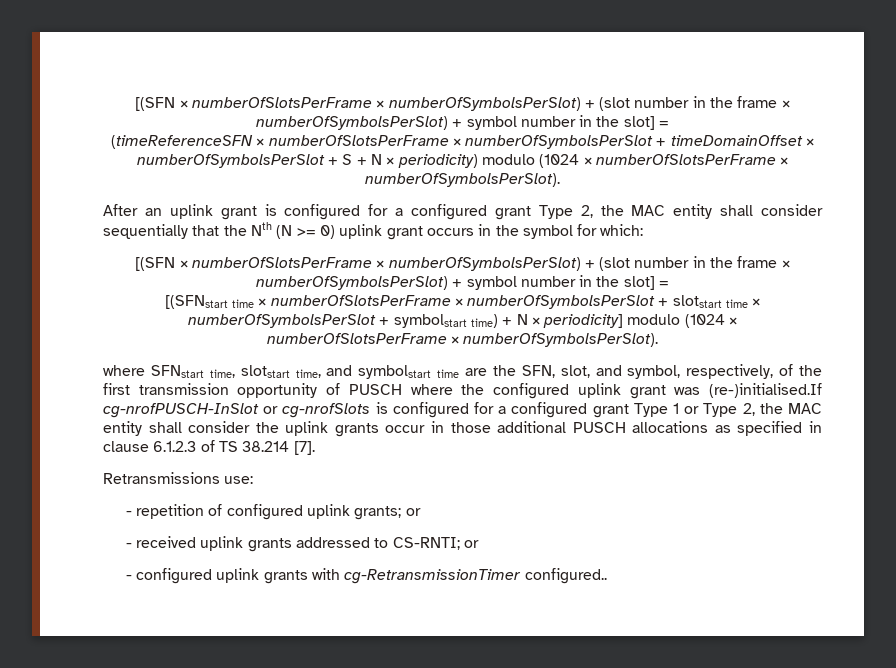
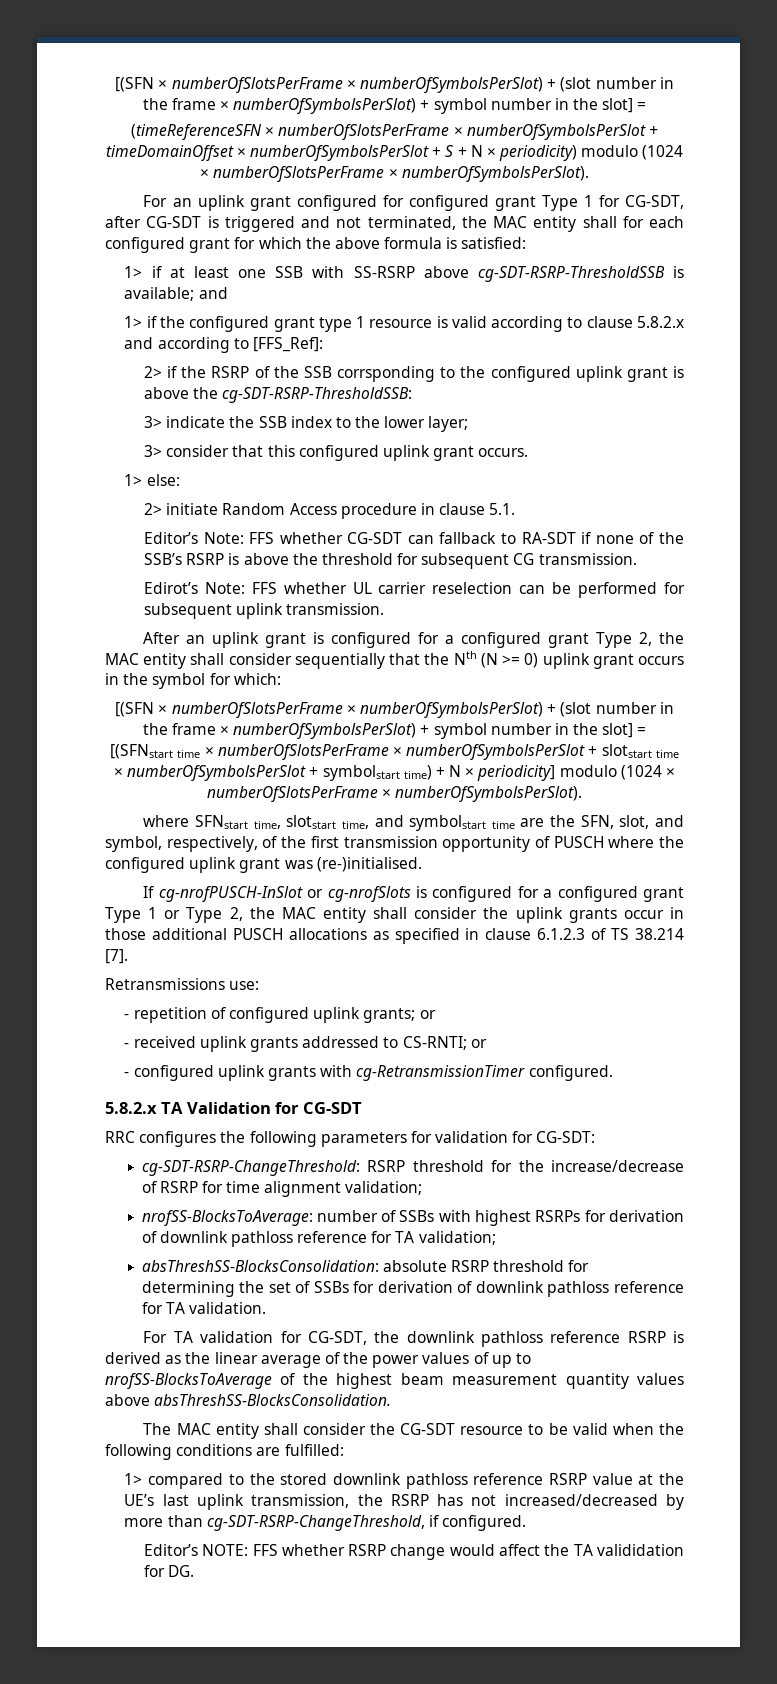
+ For an uplink grant configured for configured grant Type 1 for CG-SDT, after CG-SDT is triggered and not terminated, the MAC entity shall for each configured grant for which the above formula is satisfied:
+ 1> if at least one SSB with SS-RSRP above cg-SDT-RSRP-ThresholdSSB is available; and
+ 1> if the configured grant type 1 resource is valid according to clause 5.8.2.x and according to [FFS_Ref]:
+ 2> if the RSRP of the SSB corrsponding to the configured uplink grant is above the cg-SDT-RSRP-ThresholdSSB:
+ 3> indicate the SSB index to the lower layer;
+ 3> consider that this configured uplink grant occurs.
+ 1> else:
+ 2> initiate Random Access procedure in clause 5.1.
+ Editor’s Note: FFS whether CG-SDT can fallback to RA-SDT if none of the SSB’s RSRP is above the threshold for subsequent CG transmission.
+ Edirot’s Note: FFS whether UL carrier reselection can be performed for subsequent uplink transmission.
- where SFNstart time, slotstart time, and symbolstart time are the SFN, slot, and symbol, respectively, of the first transmission opportunity of PUSCH where the configured uplink grant was (re-)initialised.If cg-nrofPUSCH-InSlot or cg-nrofSlots is configured for a configured grant Type 1 or Type 2, the MAC entity shall consider the uplink grants occur in those additional PUSCH allocations as specified in clause 6.1.2.3 of TS 38.214 [7].
+ where SFNstart time, slotstart time, and symbolstart time are the SFN, slot, and symbol, respectively, of the first transmission opportunity of PUSCH where the configured uplink grant was (re-)initialised.
+ If cg-nrofPUSCH-InSlot or cg-nrofSlots is configured for a configured grant Type 1 or Type 2, the MAC entity shall consider the uplink grants occur in those additional PUSCH allocations as specified in clause 6.1.2.3 of TS 38.214 [7].
- - configured uplink grants with cg-RetransmissionTimer configured..
+ - configured uplink grants with cg-RetransmissionTimer configured.
+ 5.8.2.x TA Validation for CG-SDT
+ RRC configures the following parameters for validation for CG-SDT:
+ cg-SDT-RSRP-ChangeThreshold: RSRP threshold for the increase/decrease of RSRP for time alignment validation;
+ nrofSS-BlocksToAverage: number of SSBs with highest RSRPs for derivation of downlink pathloss reference for TA validation;
+ absThreshSS-BlocksConsolidation: absolute RSRP threshold for determining the set of SSBs for derivation of downlink pathloss reference for TA validation.
+ For TA validation for CG-SDT, the downlink pathloss reference RSRP is derived as the linear average of the power values of up to nrofSS-BlocksToAverage of the highest beam measurement quantity values above absThreshSS-BlocksConsolidation.
+ The MAC entity shall consider the CG-SDT resource to be valid when the following conditions are fulfilled:
+ 1> compared to the stored downlink pathloss reference RSRP value at the UE’s last uplink transmission, the RSRP has not increased/decreased by more than cg-SDT-RSRP-ChangeThreshold, if configured.
+ Editor’s NOTE: FFS whether RSRP change would affect the TA valididation for DG.

